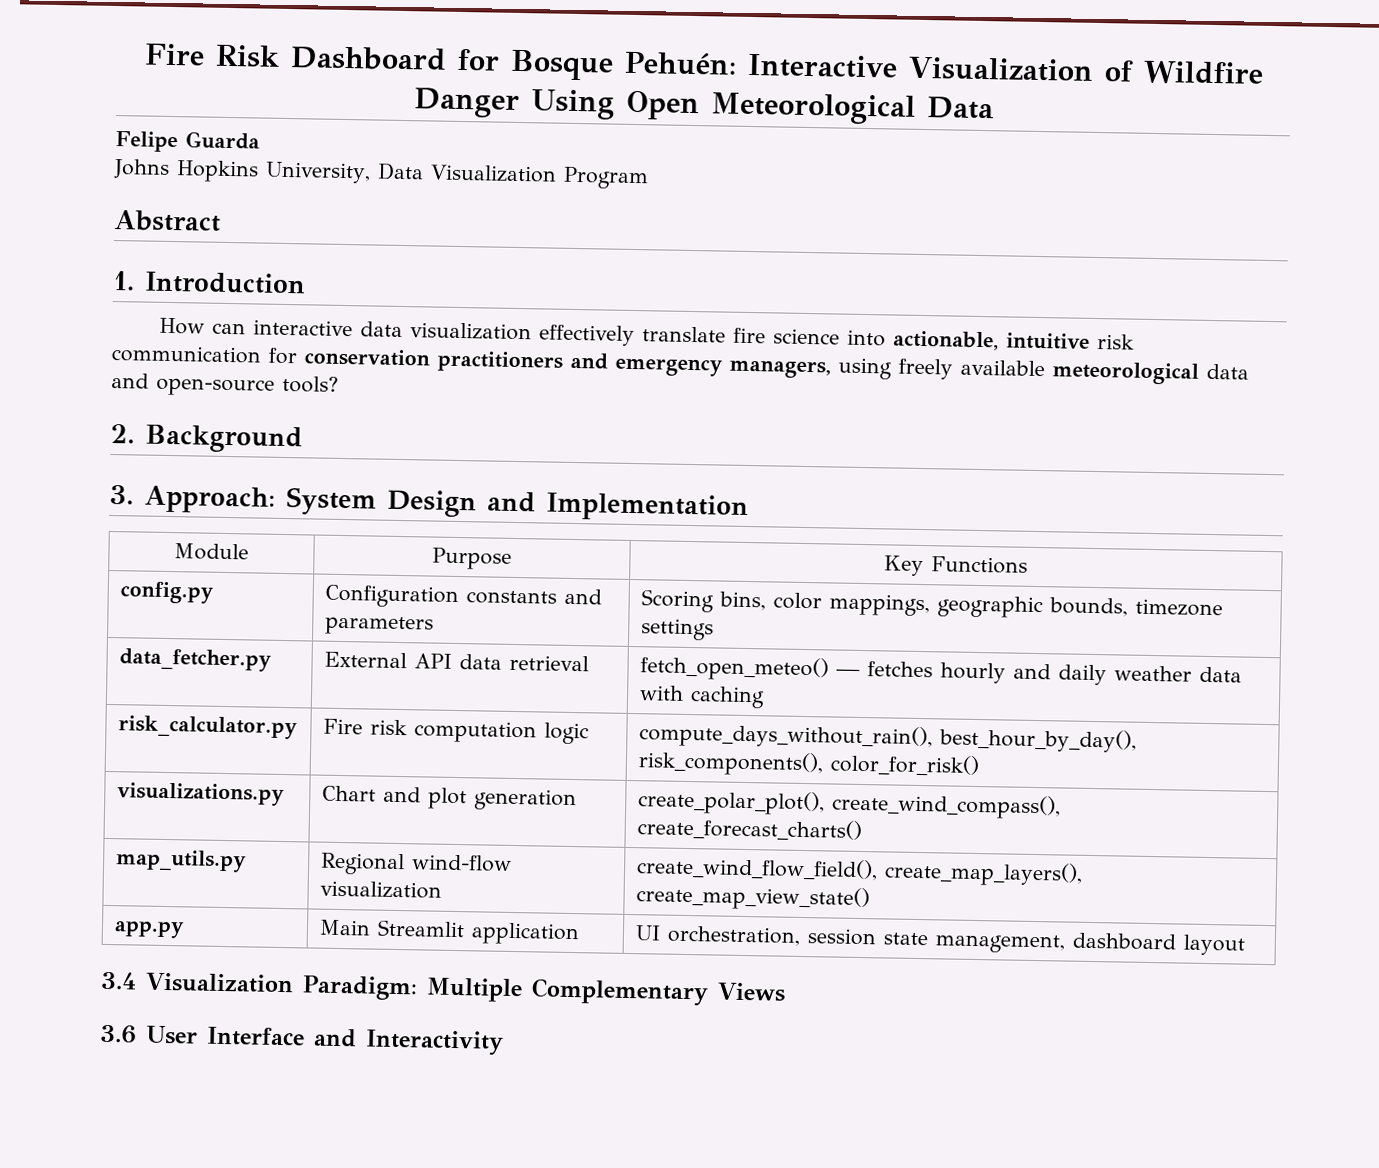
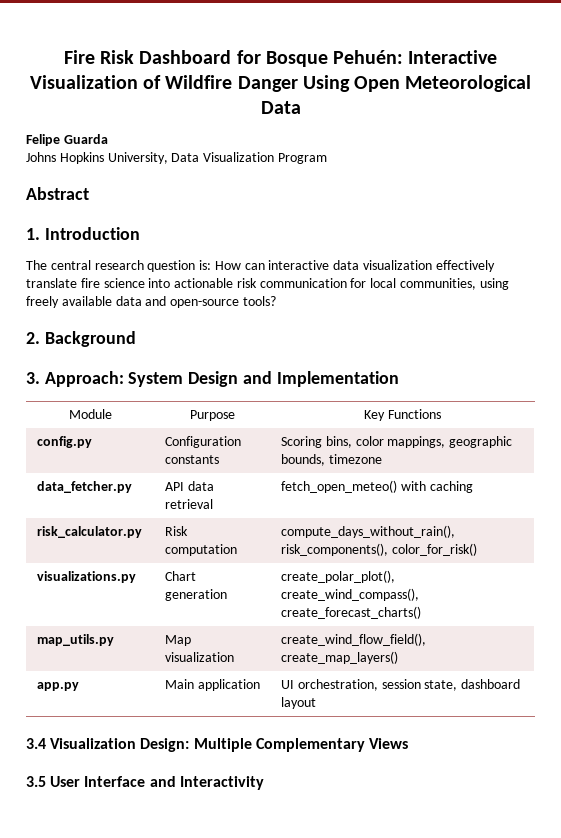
- How can interactive data visualization effectively translate fire science into actionable, intuitive risk communication for conservation practitioners and emergency managers, using freely available meteorological data and open-source tools?
+ The central research question is: How can interactive data visualization effectively translate fire science into actionable risk communication for local communities, using freely available data and open-source tools?
- config.py | Configuration constants and parameters | Scoring bins, color mappings, geographic bounds, timezone settings
+ config.py | Configuration constants | Scoring bins, color mappings, geographic bounds, timezone
- data_fetcher.py | External API data retrieval | fetch_open_meteo() — fetches hourly and daily weather data with caching
+ data_fetcher.py | API data retrieval | fetch_open_meteo() with caching
- risk_calculator.py | Fire risk computation logic | compute_days_without_rain(), best_hour_by_day(), risk_components(), color_for_risk()
+ risk_calculator.py | Risk computation | compute_days_without_rain(), risk_components(), color_for_risk()
- visualizations.py | Chart and plot generation | create_polar_plot(), create_wind_compass(), create_forecast_charts()
+ visualizations.py | Chart generation | create_polar_plot(), create_wind_compass(), create_forecast_charts()
- map_utils.py | Regional wind-flow visualization | create_wind_flow_field(), create_map_layers(), create_map_view_state()
+ map_utils.py | Map visualization | create_wind_flow_field(), create_map_layers()
- app.py | Main Streamlit application | UI orchestration, session state management, dashboard layout
+ app.py | Main application | UI orchestration, session state, dashboard layout
- 3.4 Visualization Paradigm: Multiple Complementary Views
+ 3.4 Visualization Design: Multiple Complementary Views
- 3.6 User Interface and Interactivity
+ 3.5 User Interface and Interactivity

